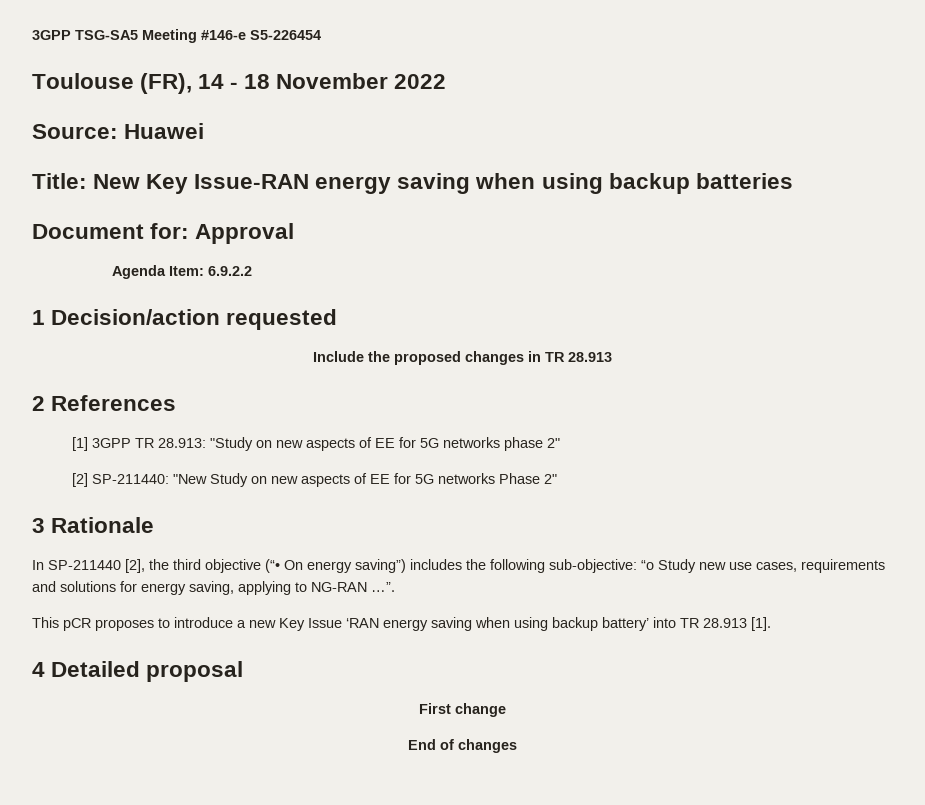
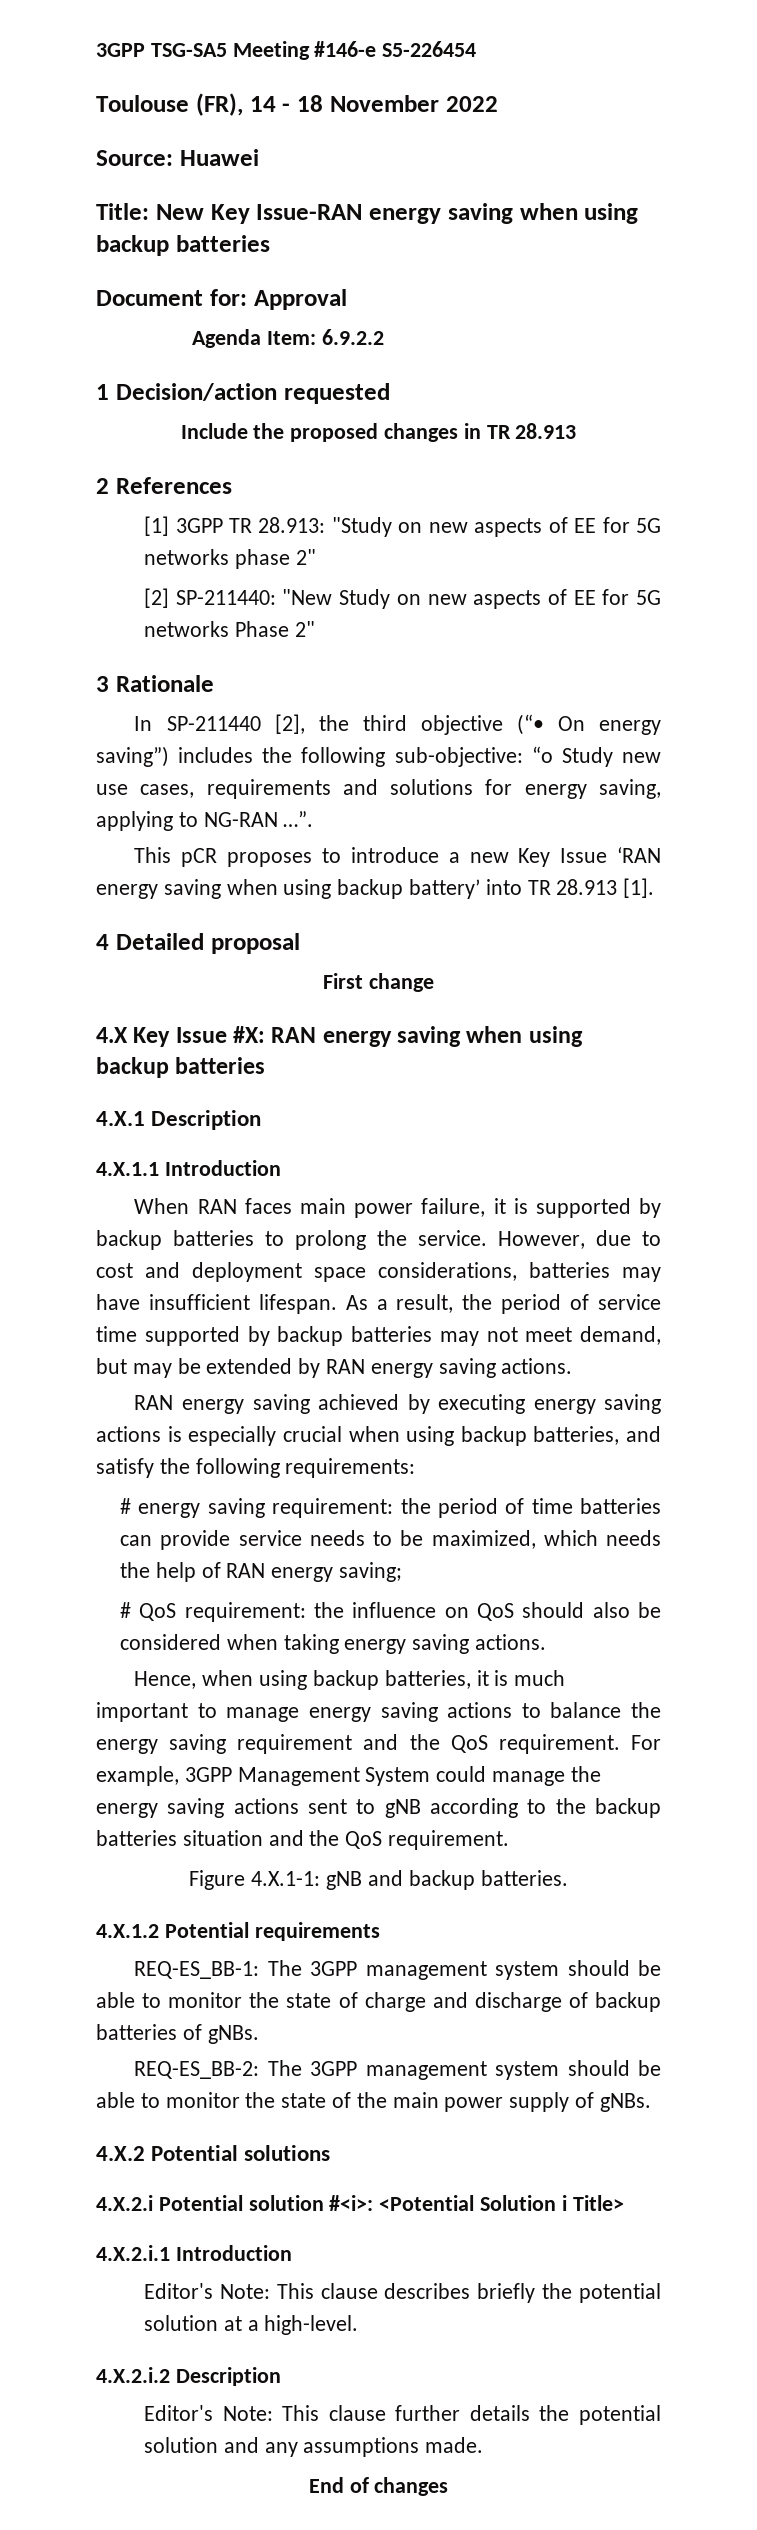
+ 4.X Key Issue #X: RAN energy saving when using backup batteries
+ 4.X.1 Description
+ 4.X.1.1 Introduction
+ When RAN faces main power failure, it is supported by backup batteries to prolong the service. However, due to cost and deployment space considerations, batteries may have insufficient lifespan. As a result, the period of service time supported by backup batteries may not meet demand, but may be extended by RAN energy saving actions.
+ RAN energy saving achieved by executing energy saving actions is especially crucial when using backup batteries, and satisfy the following requirements:
+ # energy saving requirement: the period of time batteries can provide service needs to be maximized, which needs the help of RAN energy saving;
+ # QoS requirement: the influence on QoS should also be considered when taking energy saving actions.
+ Hence, when using backup batteries, it is much important to manage energy saving actions to balance the energy saving requirement and the QoS requirement. For example, 3GPP Management System could manage the energy saving actions sent to gNB according to the backup batteries situation and the QoS requirement.
+ Figure 4.X.1-1: gNB and backup batteries.
+ 4.X.1.2 Potential requirements
+ REQ-ES_BB-1: The 3GPP management system should be able to monitor the state of charge and discharge of backup batteries of gNBs.
+ REQ-ES_BB-2: The 3GPP management system should be able to monitor the state of the main power supply of gNBs.
+ 4.X.2 Potential solutions
+ 4.X.2.i Potential solution #<i>: <Potential Solution i Title>
+ 4.X.2.i.1 Introduction
+ Editor's Note: This clause describes briefly the potential solution at a high-level.
+ 4.X.2.i.2 Description
+ Editor's Note: This clause further details the potential solution and any assumptions made.

